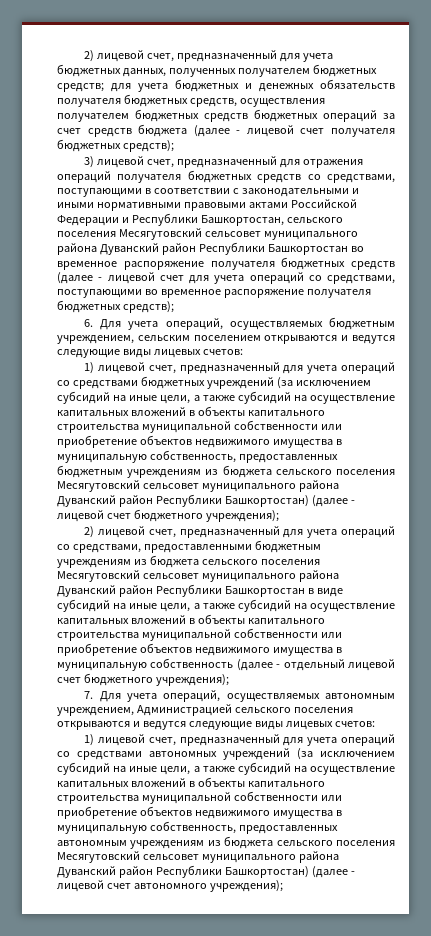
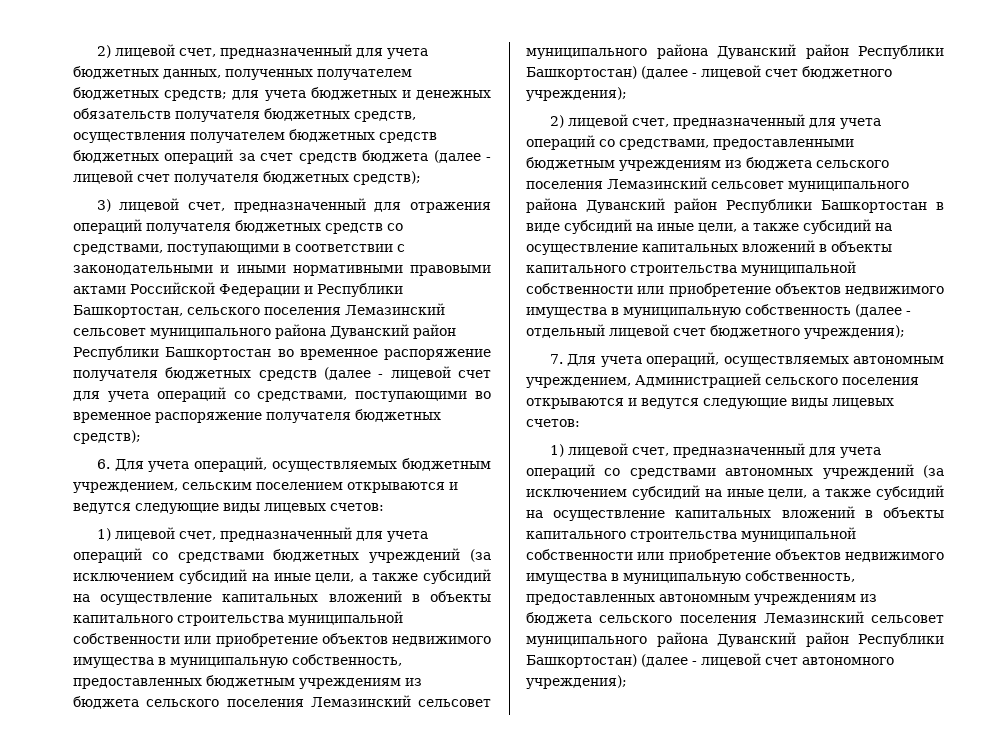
- 3) лицевой счет, предназначенный для отражения операций получателя бюджетных средств со средствами, поступающими в соответствии с законодательными и иными нормативными правовыми актами Российской Федерации и Республики Башкортостан, сельского поселения Месягутовский сельсовет муниципального района Дуванский район Республики Башкортостан во временное распоряжение получателя бюджетных средств (далее - лицевой счет для учета операций со средствами, поступающими во временное распоряжение получателя бюджетных средств);
+ 3) лицевой счет, предназначенный для отражения операций получателя бюджетных средств со средствами, поступающими в соответствии с законодательными и иными нормативными правовыми актами Российской Федерации и Республики Башкортостан, сельского поселения Лемазинский сельсовет муниципального района Дуванский район Республики Башкортостан во временное распоряжение получателя бюджетных средств (далее - лицевой счет для учета операций со средствами, поступающими во временное распоряжение получателя бюджетных средств);
- 1) лицевой счет, предназначенный для учета операций со средствами бюджетных учреждений (за исключением субсидий на иные цели, а также субсидий на осуществление капитальных вложений в объекты капитального строительства муниципальной собственности или приобретение объектов недвижимого имущества в муниципальную собственность, предоставленных бюджетным учреждениям из бюджета сельского поселения Месягутовский сельсовет муниципального района Дуванский район Республики Башкортостан) (далее - лицевой счет бюджетного учреждения);
+ 1) лицевой счет, предназначенный для учета операций со средствами бюджетных учреждений (за исключением субсидий на иные цели, а также субсидий на осуществление капитальных вложений в объекты капитального строительства муниципальной собственности или приобретение объектов недвижимого имущества в муниципальную собственность, предоставленных бюджетным учреждениям из бюджета сельского поселения Лемазинский сельсовет муниципального района Дуванский район Республики Башкортостан) (далее - лицевой счет бюджетного учреждения);
- 2) лицевой счет, предназначенный для учета операций со средствами, предоставленными бюджетным учреждениям из бюджета сельского поселения Месягутовский сельсовет муниципального района Дуванский район Республики Башкортостан в виде субсидий на иные цели, а также субсидий на осуществление капитальных вложений в объекты капитального строительства муниципальной собственности или приобретение объектов недвижимого имущества в муниципальную собственность (далее - отдельный лицевой счет бюджетного учреждения);
+ 2) лицевой счет, предназначенный для учета операций со средствами, предоставленными бюджетным учреждениям из бюджета сельского поселения Лемазинский сельсовет муниципального района Дуванский район Республики Башкортостан в виде субсидий на иные цели, а также субсидий на осуществление капитальных вложений в объекты капитального строительства муниципальной собственности или приобретение объектов недвижимого имущества в муниципальную собственность (далее - отдельный лицевой счет бюджетного учреждения);
- 1) лицевой счет, предназначенный для учета операций со средствами автономных учреждений (за исключением субсидий на иные цели, а также субсидий на осуществление капитальных вложений в объекты капитального строительства муниципальной собственности или приобретение объектов недвижимого имущества в муниципальную собственность, предоставленных автономным учреждениям из бюджета сельского поселения Месягутовский сельсовет муниципального района Дуванский район Республики Башкортостан) (далее - лицевой счет автономного учреждения);
+ 1) лицевой счет, предназначенный для учета операций со средствами автономных учреждений (за исключением субсидий на иные цели, а также субсидий на осуществление капитальных вложений в объекты капитального строительства муниципальной собственности или приобретение объектов недвижимого имущества в муниципальную собственность, предоставленных автономным учреждениям из бюджета сельского поселения Лемазинский сельсовет муниципального района Дуванский район Республики Башкортостан) (далее - лицевой счет автономного учреждения);

